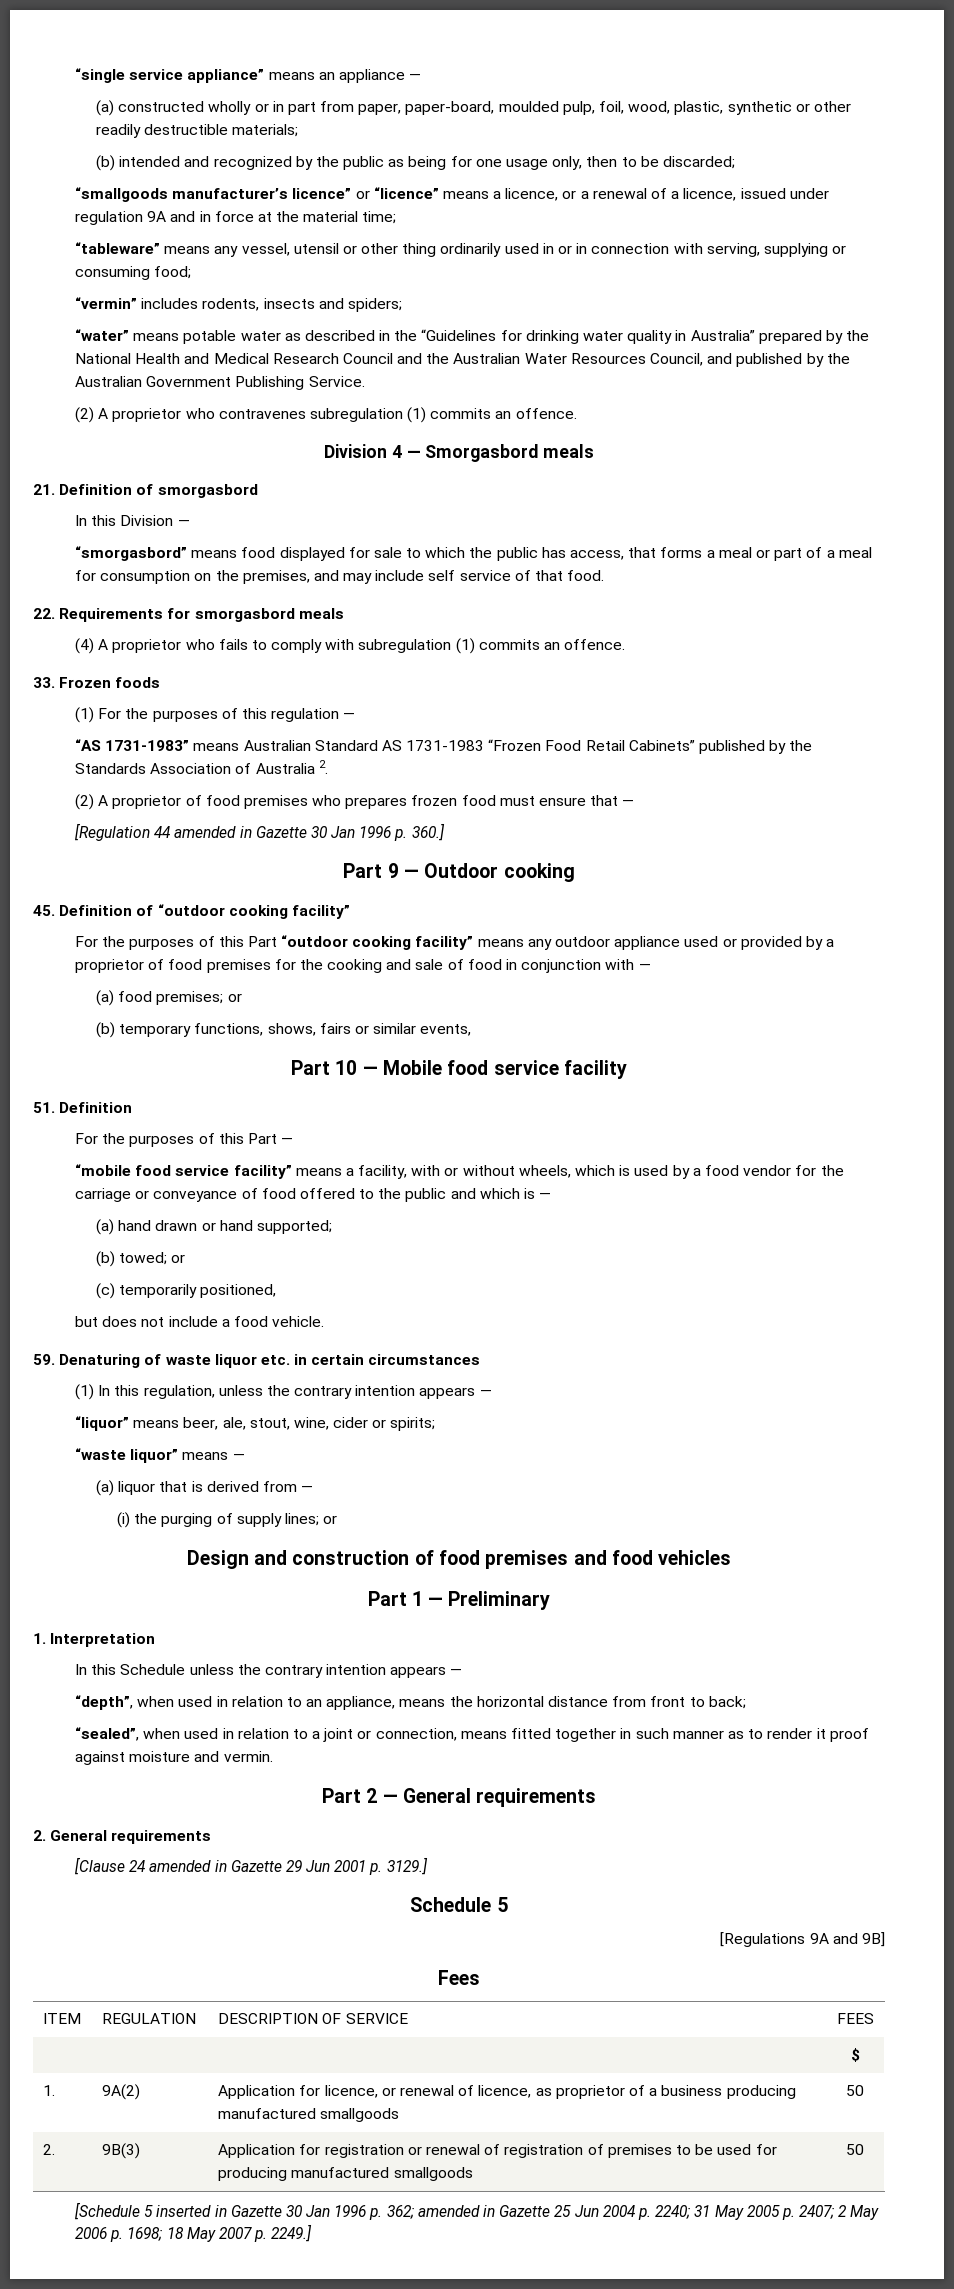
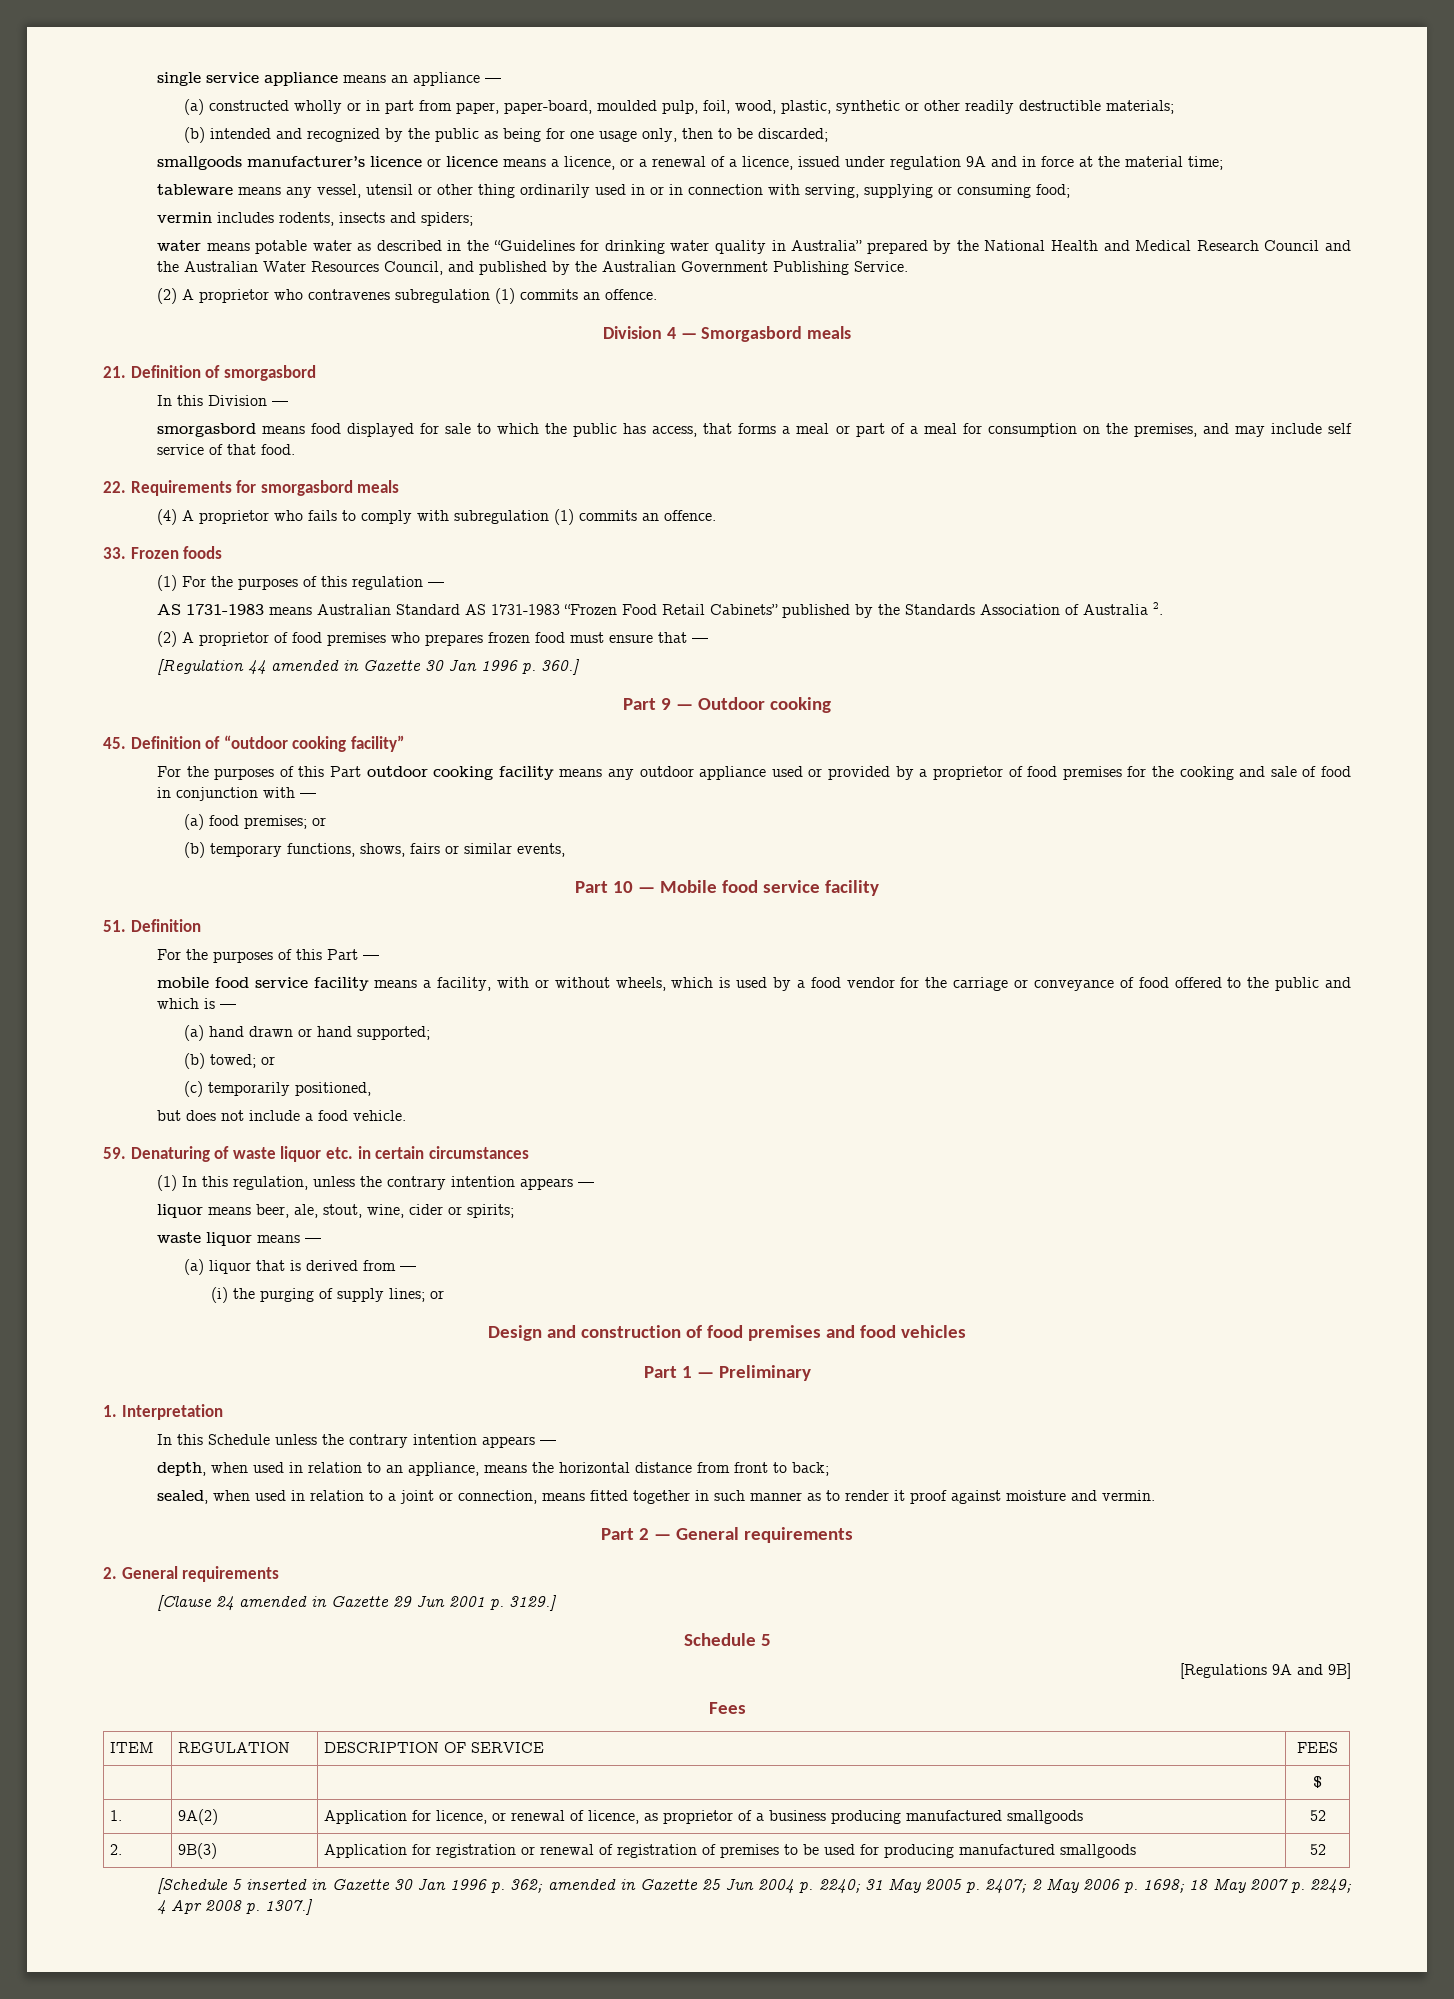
- “single service appliance” means an appliance —
+ single service appliance means an appliance —
- “smallgoods manufacturer’s licence” or “licence” means a licence, or a renewal of a licence, issued under regulation 9A and in force at the material time;
+ smallgoods manufacturer’s licence or licence means a licence, or a renewal of a licence, issued under regulation 9A and in force at the material time;
- “tableware” means any vessel, utensil or other thing ordinarily used in or in connection with serving, supplying or consuming food;
+ tableware means any vessel, utensil or other thing ordinarily used in or in connection with serving, supplying or consuming food;
- “vermin” includes rodents, insects and spiders;
+ vermin includes rodents, insects and spiders;
- “water” means potable water as described in the “Guidelines for drinking water quality in Australia” prepared by the National Health and Medical Research Council and the Australian Water Resources Council, and published by the Australian Government Publishing Service.
+ water means potable water as described in the “Guidelines for drinking water quality in Australia” prepared by the National Health and Medical Research Council and the Australian Water Resources Council, and published by the Australian Government Publishing Service.
- “smorgasbord” means food displayed for sale to which the public has access, that forms a meal or part of a meal for consumption on the premises, and may include self service of that food.
+ smorgasbord means food displayed for sale to which the public has access, that forms a meal or part of a meal for consumption on the premises, and may include self service of that food.
- “AS 1731-1983” means Australian Standard AS 1731-1983 “Frozen Food Retail Cabinets” published by the Standards Association of Australia 2.
+ AS 1731-1983 means Australian Standard AS 1731-1983 “Frozen Food Retail Cabinets” published by the Standards Association of Australia 2.
- For the purposes of this Part “outdoor cooking facility” means any outdoor appliance used or provided by a proprietor of food premises for the cooking and sale of food in conjunction with —
+ For the purposes of this Part outdoor cooking facility means any outdoor appliance used or provided by a proprietor of food premises for the cooking and sale of food in conjunction with —
- “mobile food service facility” means a facility, with or without wheels, which is used by a food vendor for the carriage or conveyance of food offered to the public and which is —
+ mobile food service facility means a facility, with or without wheels, which is used by a food vendor for the carriage or conveyance of food offered to the public and which is —
- “liquor” means beer, ale, stout, wine, cider or spirits;
+ liquor means beer, ale, stout, wine, cider or spirits;
- “waste liquor” means —
+ waste liquor means —
- “depth”, when used in relation to an appliance, means the horizontal distance from front to back;
+ depth, when used in relation to an appliance, means the horizontal distance from front to back;
- “sealed”, when used in relation to a joint or connection, means fitted together in such manner as to render it proof against moisture and vermin.
+ sealed, when used in relation to a joint or connection, means fitted together in such manner as to render it proof against moisture and vermin.
- 1. | 9A(2) | Application for licence, or renewal of licence, as proprietor of a business producing manufactured smallgoods | 50
+ 1. | 9A(2) | Application for licence, or renewal of licence, as proprietor of a business producing manufactured smallgoods | 52
- 2. | 9B(3) | Application for registration or renewal of registration of premises to be used for producing manufactured smallgoods | 50
+ 2. | 9B(3) | Application for registration or renewal of registration of premises to be used for producing manufactured smallgoods | 52
- [Schedule 5 inserted in Gazette 30 Jan 1996 p. 362; amended in Gazette 25 Jun 2004 p. 2240; 31 May 2005 p. 2407; 2 May 2006 p. 1698; 18 May 2007 p. 2249.]
+ [Schedule 5 inserted in Gazette 30 Jan 1996 p. 362; amended in Gazette 25 Jun 2004 p. 2240; 31 May 2005 p. 2407; 2 May 2006 p. 1698; 18 May 2007 p. 2249; 4 Apr 2008 p. 1307.]

